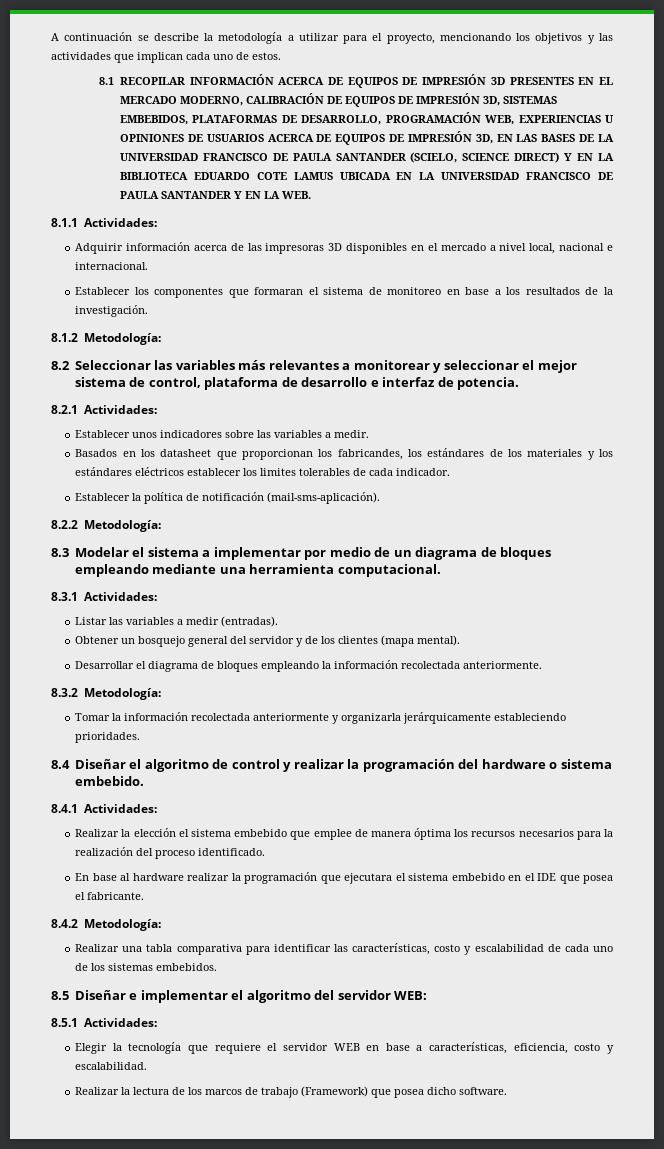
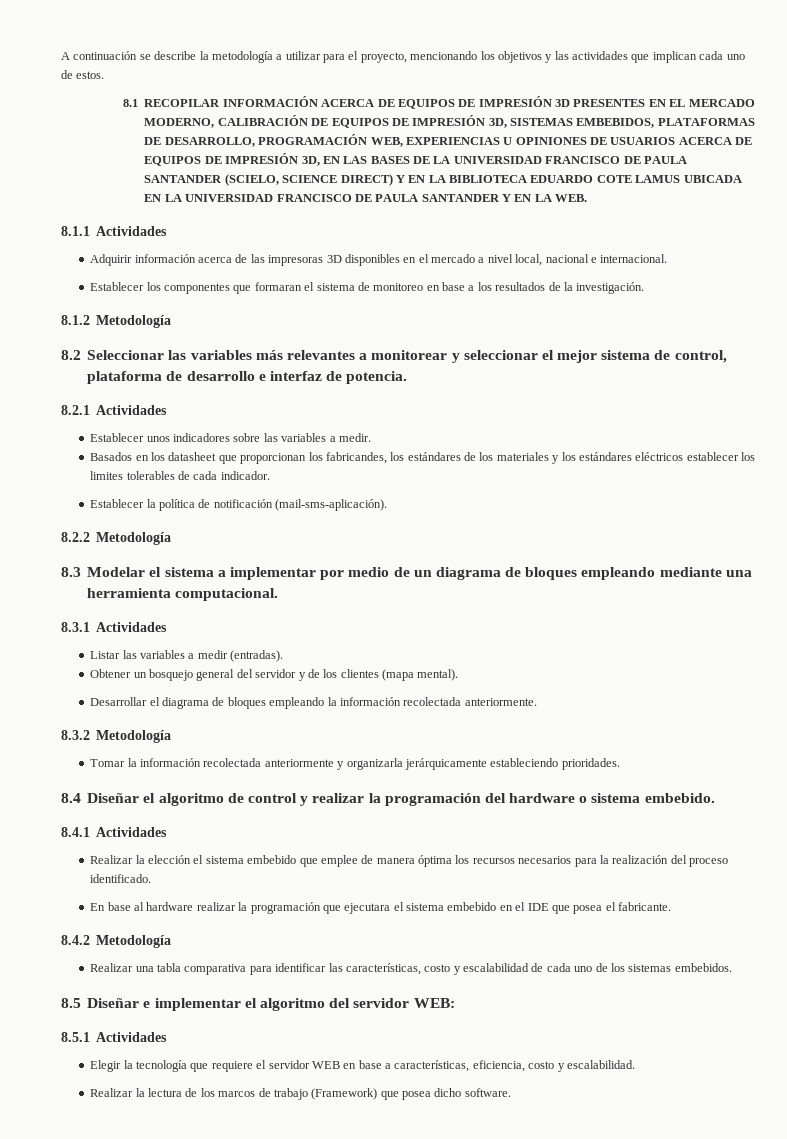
- 8.1.1 Actividades:
+ 8.1.1 Actividades
- 8.1.2 Metodología:
+ 8.1.2 Metodología
- 8.2.1 Actividades:
+ 8.2.1 Actividades
- 8.2.2 Metodología:
+ 8.2.2 Metodología
- 8.3.1 Actividades:
+ 8.3.1 Actividades
- 8.3.2 Metodología:
+ 8.3.2 Metodología
- 8.4.1 Actividades:
+ 8.4.1 Actividades
- 8.4.2 Metodología:
+ 8.4.2 Metodología
- 8.5.1 Actividades:
+ 8.5.1 Actividades

